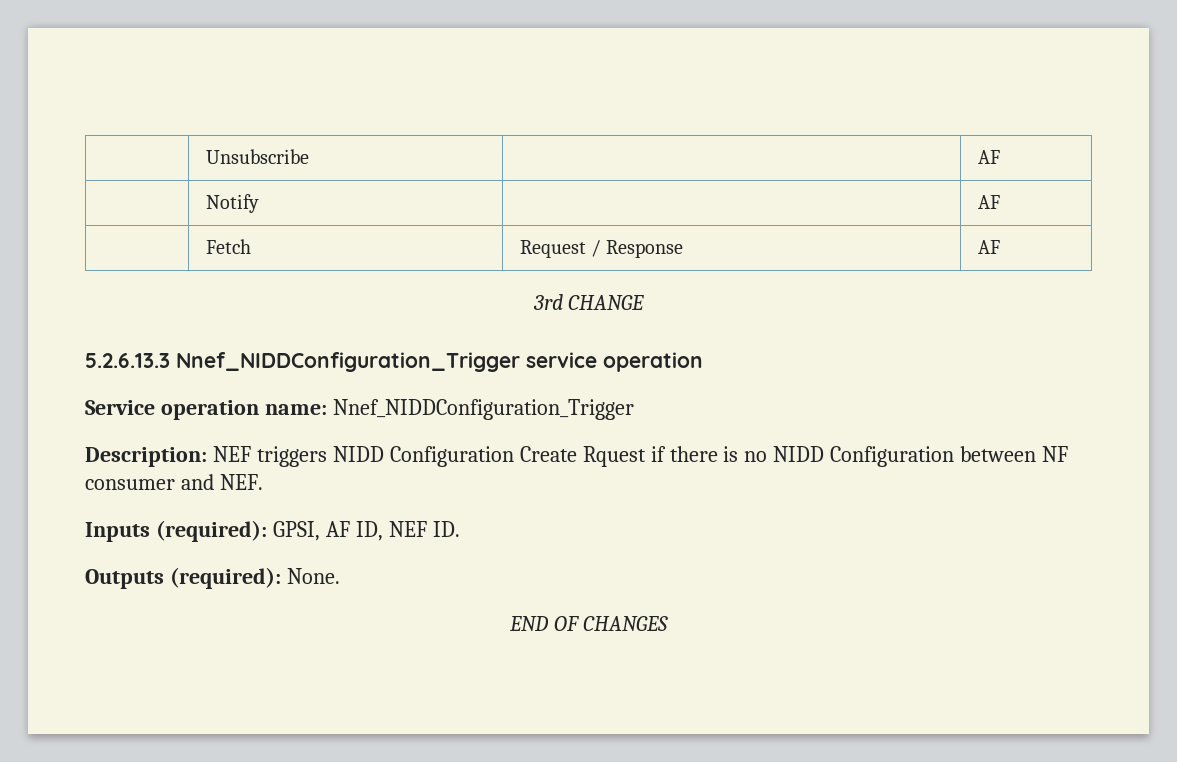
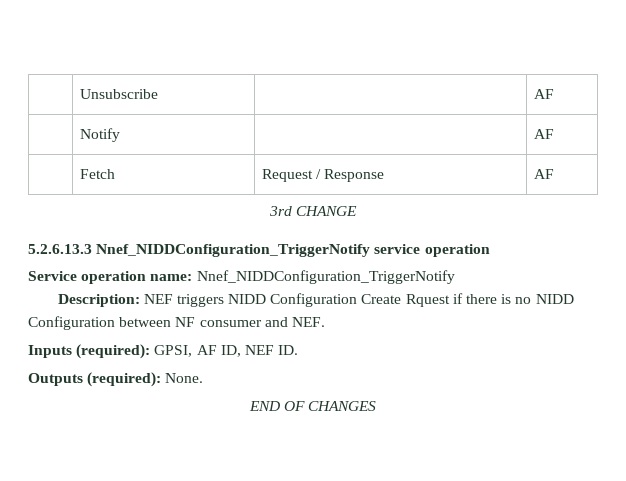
- 5.2.6.13.3 Nnef_NIDDConfiguration_Trigger service operation
+ 5.2.6.13.3 Nnef_NIDDConfiguration_TriggerNotify service operation
- Service operation name: Nnef_NIDDConfiguration_Trigger
+ Service operation name: Nnef_NIDDConfiguration_TriggerNotify

